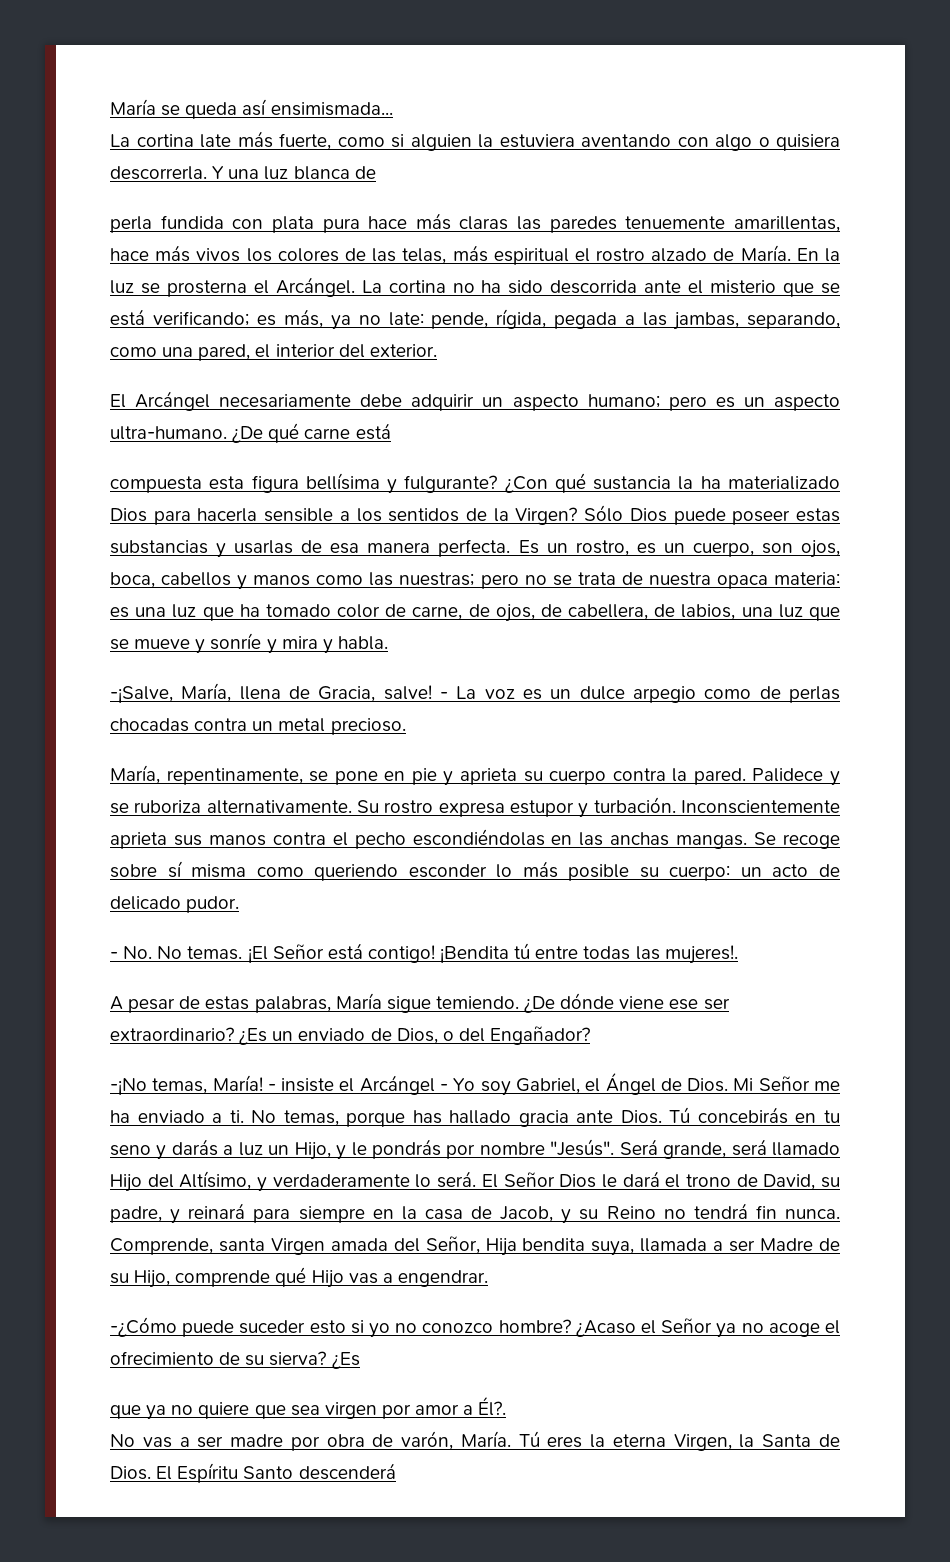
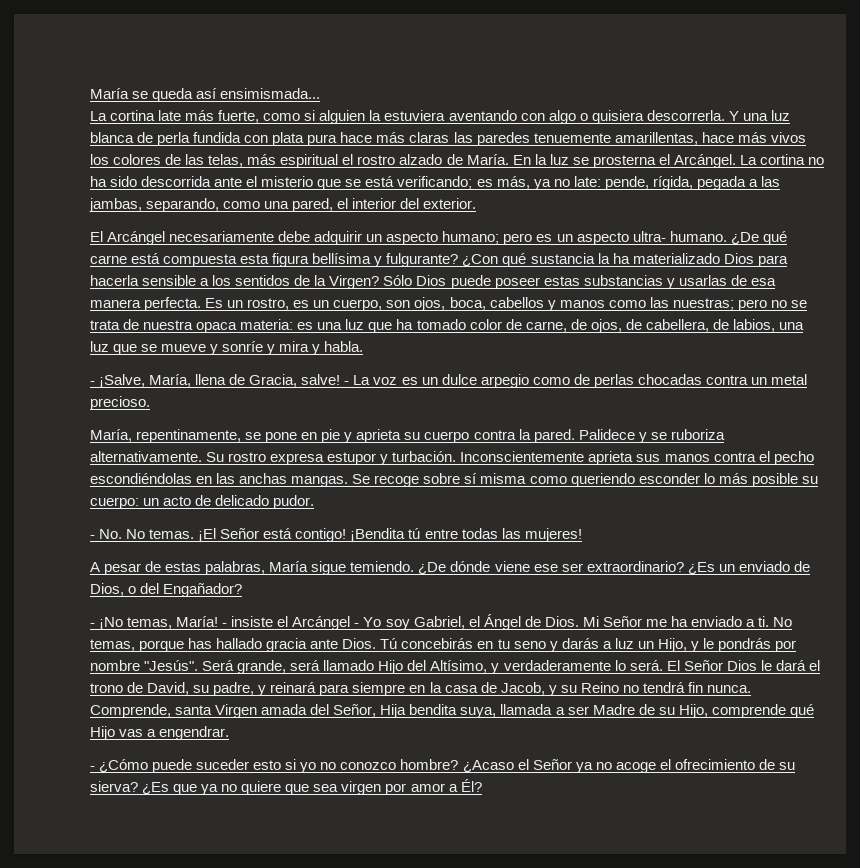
- Y una luz blanca de
- perla fundida con plata pura hace más claras las paredes tenuemente amarillentas, hace más vivos los colores de las telas, más espiritual el rostro alzado de María.
+ Y una luz blanca de perla fundida con plata pura hace más claras las paredes tenuemente amarillentas, hace más vivos los colores de las telas, más espiritual el rostro alzado de María.
- El Arcángel necesariamente debe adquirir un aspecto humano; pero es un aspecto ultra-humano.
+ El Arcángel necesariamente debe adquirir un aspecto humano; pero es un aspecto ultra- humano.
- ¿De qué carne está
- compuesta esta figura bellísima y fulgurante?
+ ¿De qué carne está compuesta esta figura bellísima y fulgurante?
- -¡Salve, María, llena de Gracia, salve!
+ - ¡Salve, María, llena de Gracia, salve!
- ¡Bendita tú entre todas las mujeres!.
+ ¡Bendita tú entre todas las mujeres!
- -¡No temas, María!
+ - ¡No temas, María!
- -¿Cómo puede suceder esto si yo no conozco hombre?
+ - ¿Cómo puede suceder esto si yo no conozco hombre?
- ¿Acaso el Señor ya no acoge el ofrecimiento de su sierva? ¿Es
- que ya no quiere que sea virgen por amor a Él?.
- No vas a ser madre por obra de varón, María. Tú eres la eterna Virgen, la Santa de Dios. El Espíritu Santo descenderá
+ ¿Acaso el Señor ya no acoge el ofrecimiento de su sierva? ¿Es que ya no quiere que sea virgen por amor a Él?

